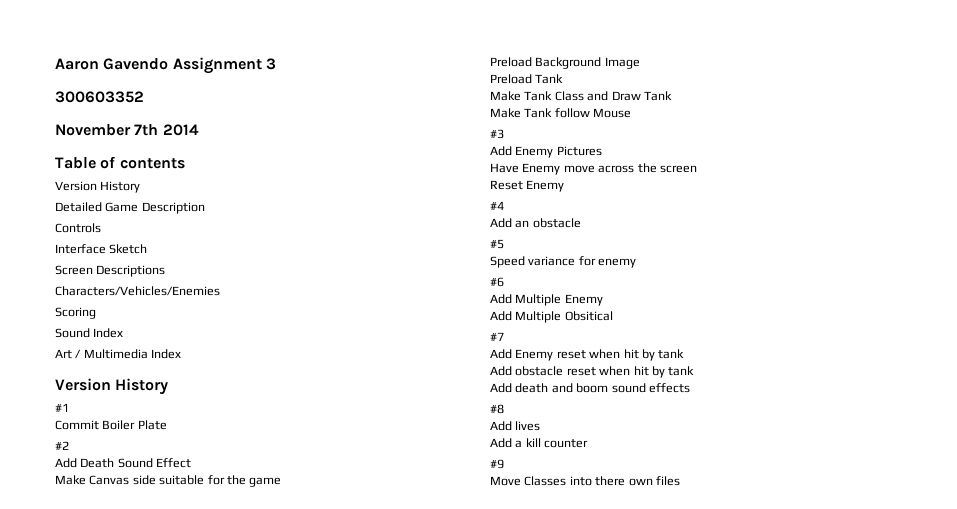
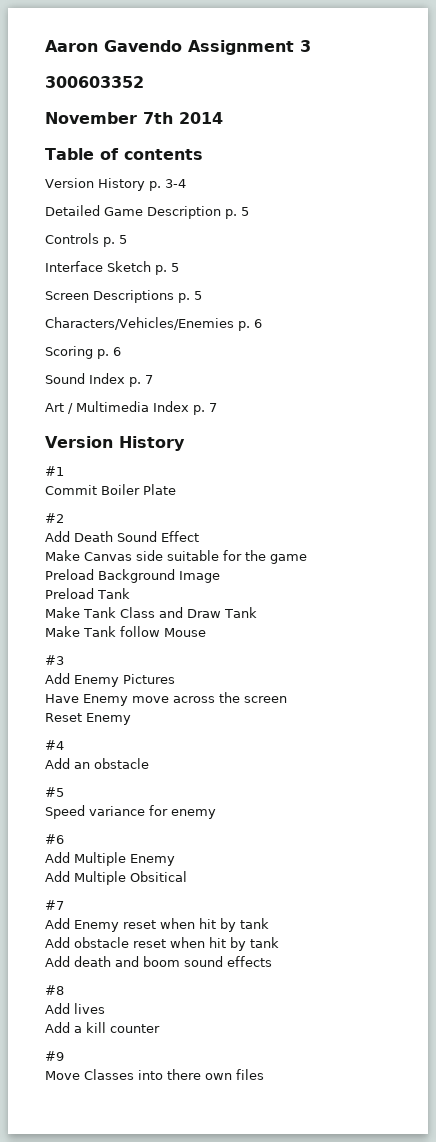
  Table of contents
- Version History
+ Version History p. 3-4
- Detailed Game Description
+ Detailed Game Description p. 5
- Controls
+ Controls p. 5
- Interface Sketch
+ Interface Sketch p. 5
- Screen Descriptions
+ Screen Descriptions p. 5
- Characters/Vehicles/Enemies
+ Characters/Vehicles/Enemies p. 6
- Scoring
+ Scoring p. 6
- Sound Index
+ Sound Index p. 7
- Art / Multimedia Index
+ Art / Multimedia Index p. 7

